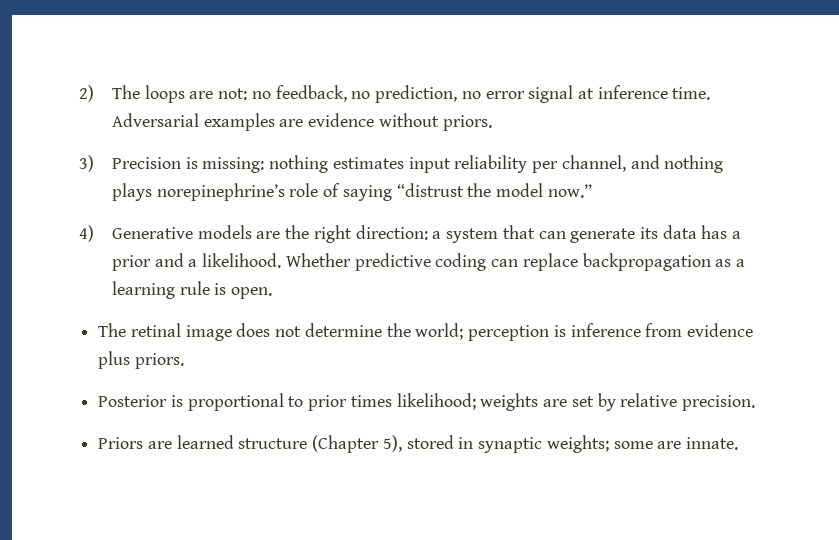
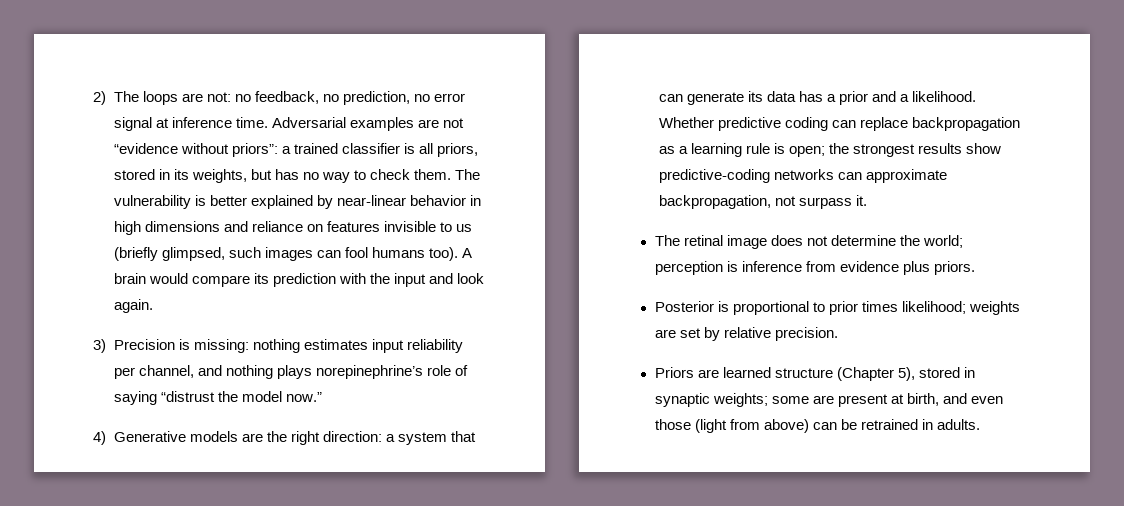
- Adversarial examples are evidence without priors.
+ Adversarial examples are not “evidence without priors”: a trained classifier is all priors, stored in its weights, but has no way to check them. The vulnerability is better explained by near-linear behavior in high dimensions and reliance on features invisible to us (briefly glimpsed, such images can fool humans too). A brain would compare its prediction with the input and look again.
- Whether predictive coding can replace backpropagation as a learning rule is open.
+ Whether predictive coding can replace backpropagation as a learning rule is open; the strongest results show predictive-coding networks can approximate backpropagation, not surpass it.
- Priors are learned structure (Chapter 5), stored in synaptic weights; some are innate.
+ Priors are learned structure (Chapter 5), stored in synaptic weights; some are present at birth, and even those (light from above) can be retrained in adults.

